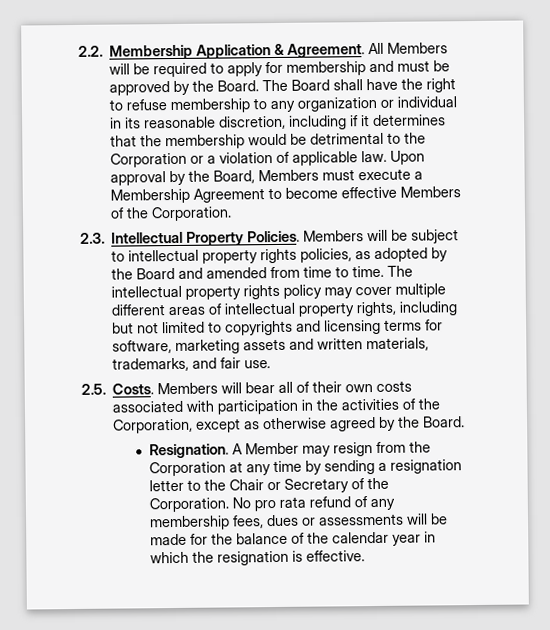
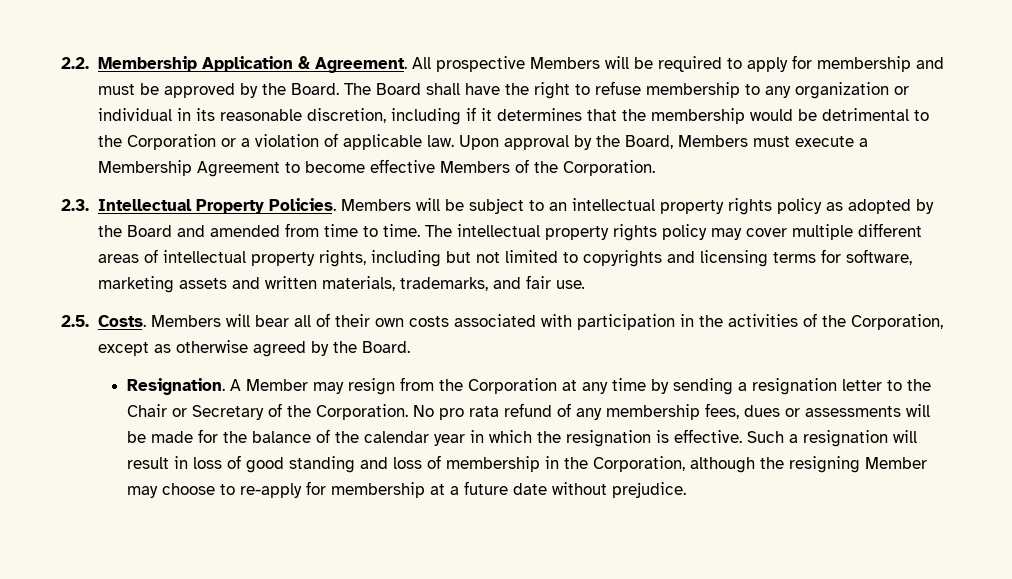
- All Members will be required to apply for membership and must be approved by the Board.
+ All prospective Members will be required to apply for membership and must be approved by the Board.
- Members will be subject to intellectual property rights policies, as adopted by the Board and amended from time to time.
+ Members will be subject to an intellectual property rights policy as adopted by the Board and amended from time to time.
+ Such a resignation will result in loss of good standing and loss of membership in the Corporation, although the resigning Member may choose to re-apply for membership at a future date without prejudice.

